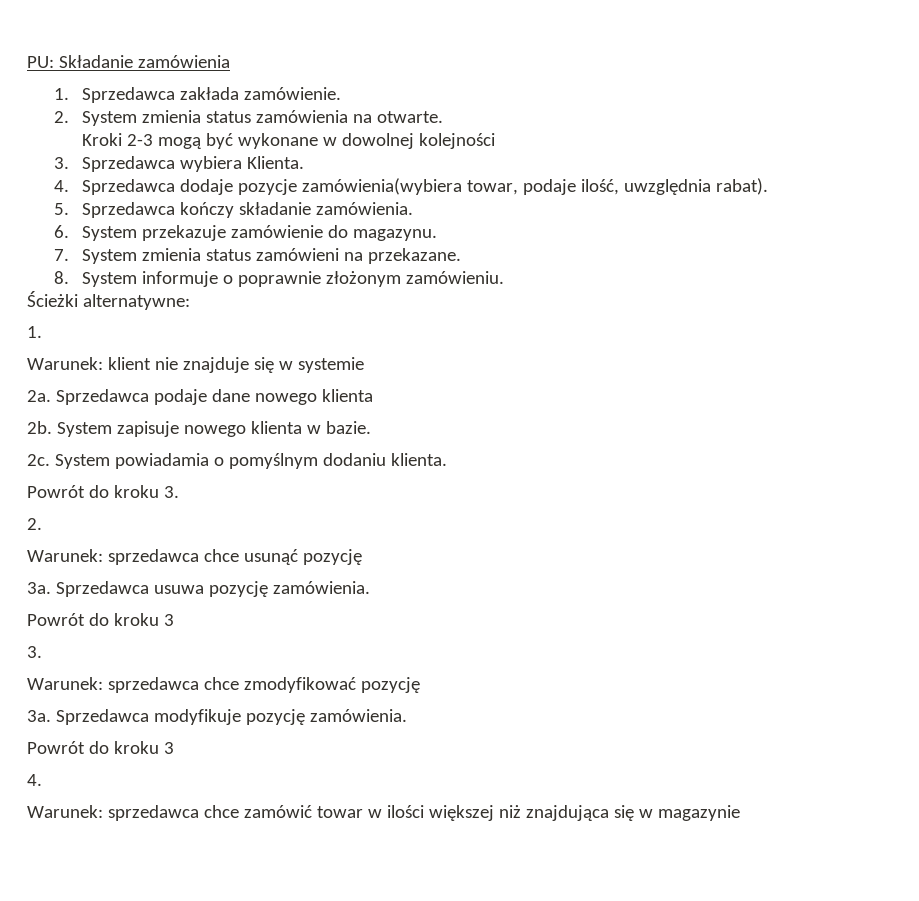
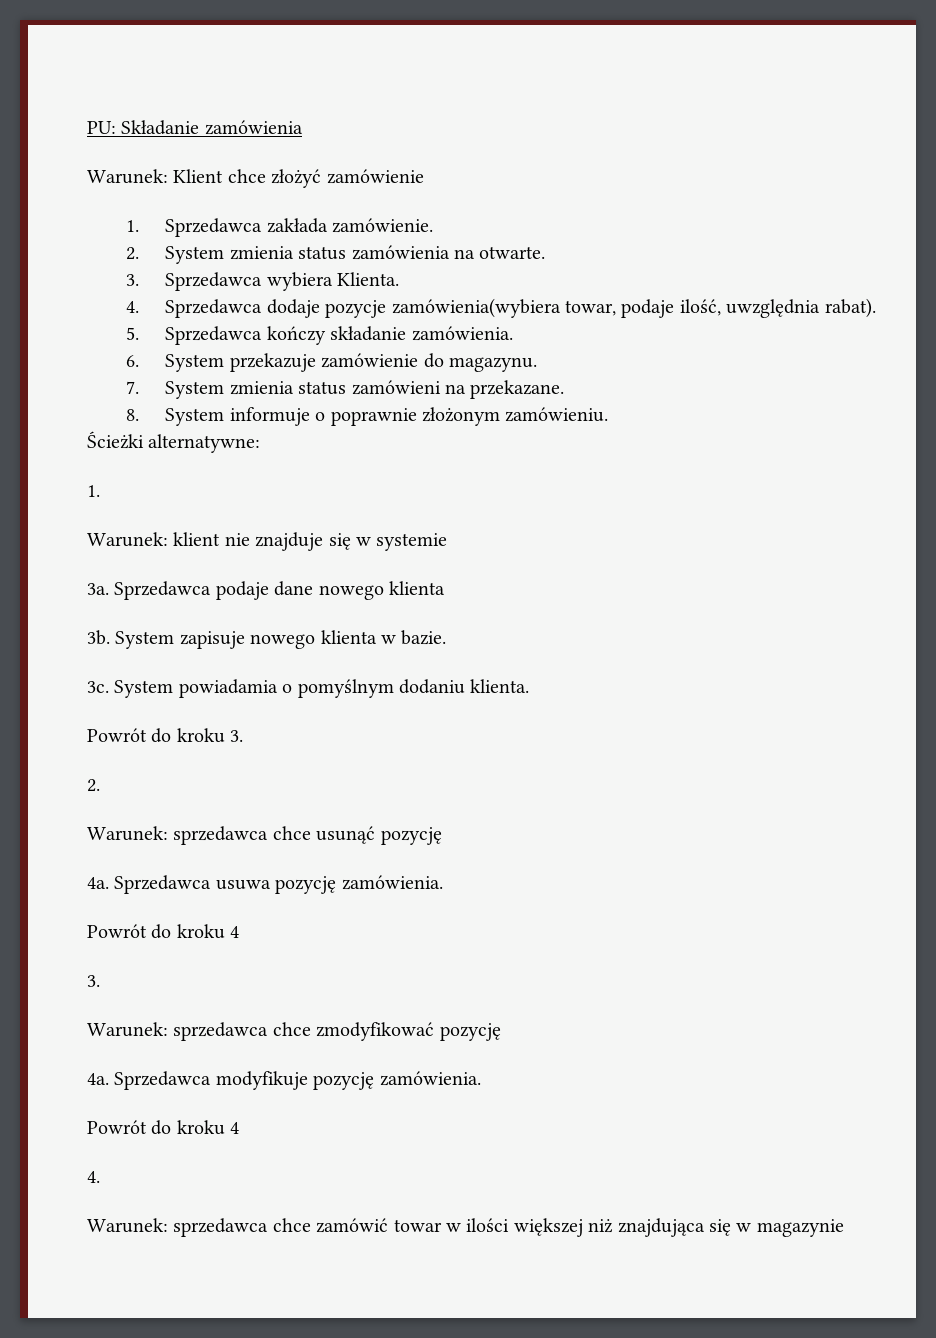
+ Warunek: Klient chce złożyć zamówienie
- Kroki 2-3 mogą być wykonane w dowolnej kolejności
- 2a.
+ 3a.
- 2b.
+ 3b.
- 2c.
+ 3c.
  Warunek: sprzedawca chce usunąć pozycję
- 3a.
+ 4a.
  Sprzedawca usuwa pozycję zamówienia.
- Powrót do kroku 3
+ Powrót do kroku 4
  Warunek: sprzedawca chce zmodyfikować pozycję
- 3a.
+ 4a.
  Sprzedawca modyfikuje pozycję zamówienia.
- Powrót do kroku 3
+ Powrót do kroku 4

